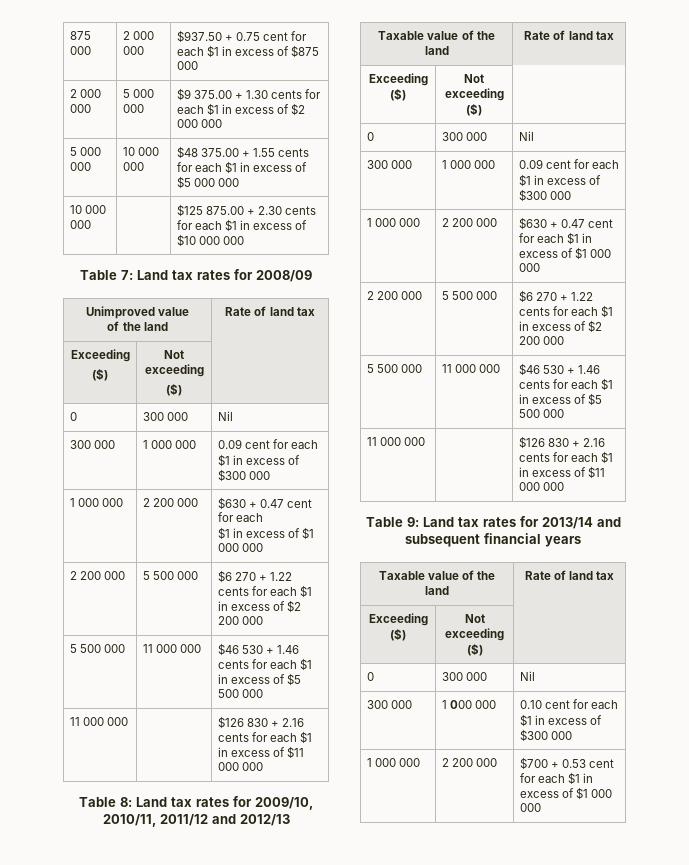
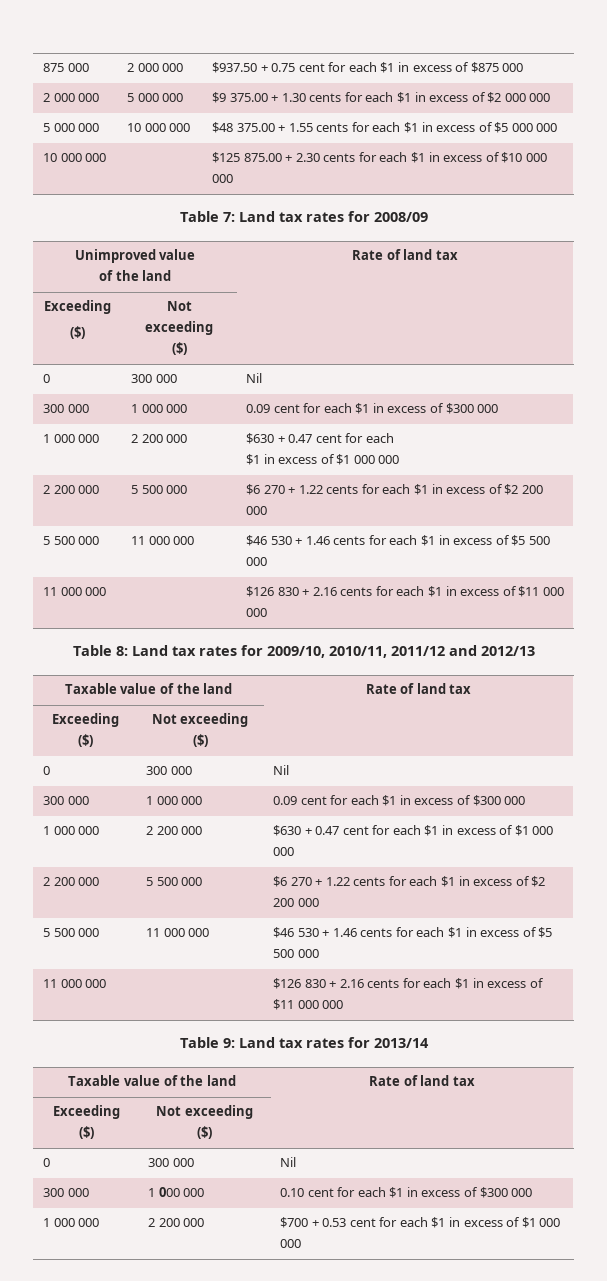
- Table 9: Land tax rates for 2013/14 and subsequent financial years
+ Table 9: Land tax rates for 2013/14

